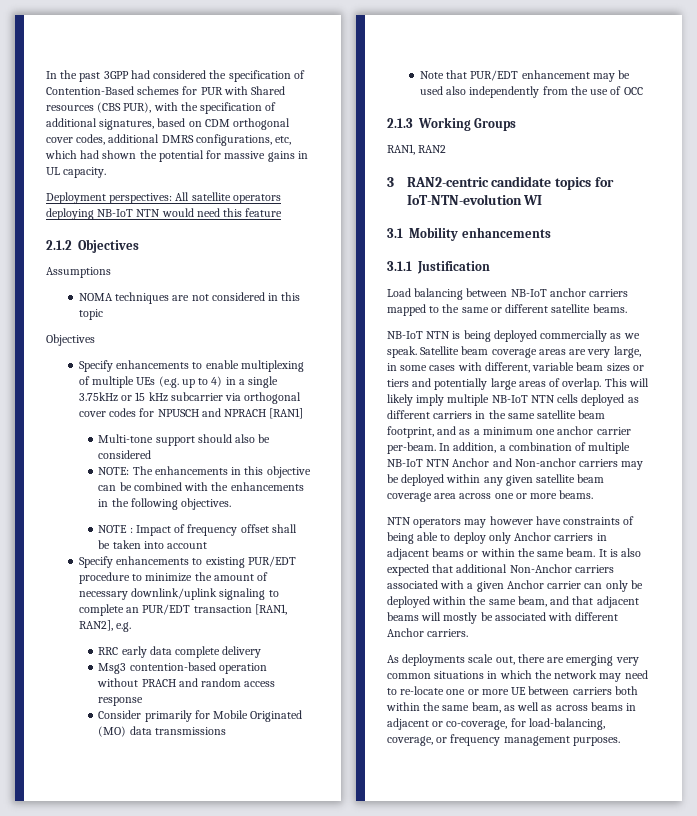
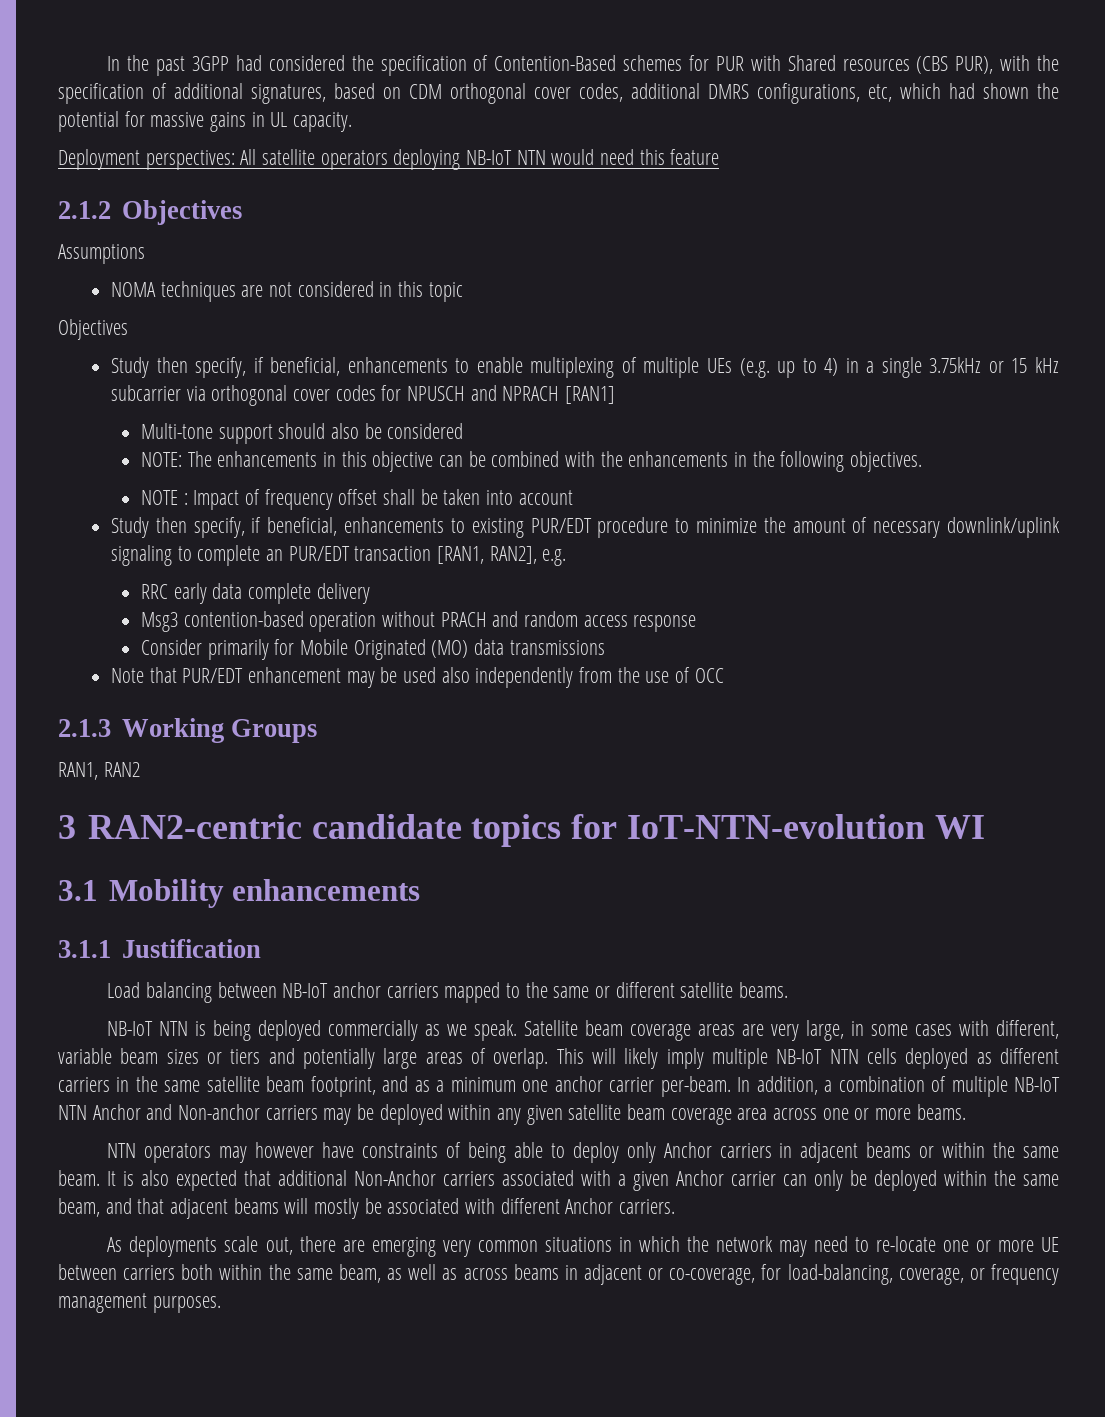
- Specify enhancements to enable multiplexing of multiple UEs (e.g. up to 4) in a single 3.75kHz or 15 kHz subcarrier via orthogonal cover codes for NPUSCH and NPRACH [RAN1]
+ Study then specify, if beneficial, enhancements to enable multiplexing of multiple UEs (e.g. up to 4) in a single 3.75kHz or 15 kHz subcarrier via orthogonal cover codes for NPUSCH and NPRACH [RAN1]
- Specify enhancements to existing PUR/EDT procedure to minimize the amount of necessary downlink/uplink signaling to complete an PUR/EDT transaction [RAN1, RAN2], e.g.
+ Study then specify, if beneficial, enhancements to existing PUR/EDT procedure to minimize the amount of necessary downlink/uplink signaling to complete an PUR/EDT transaction [RAN1, RAN2], e.g.

